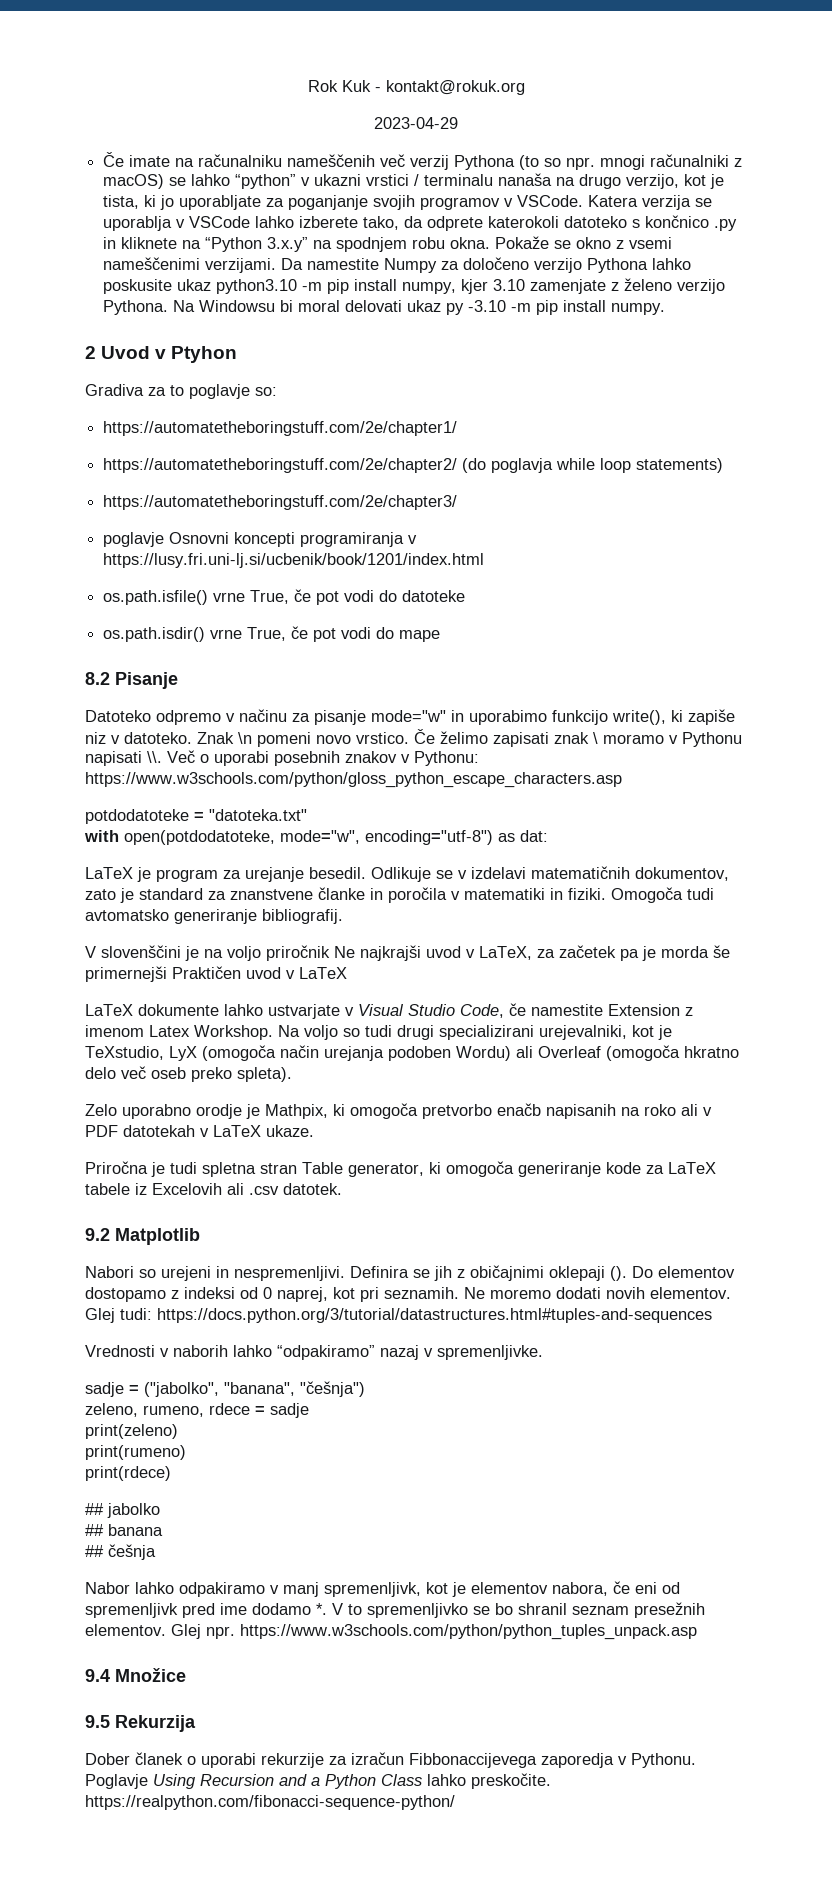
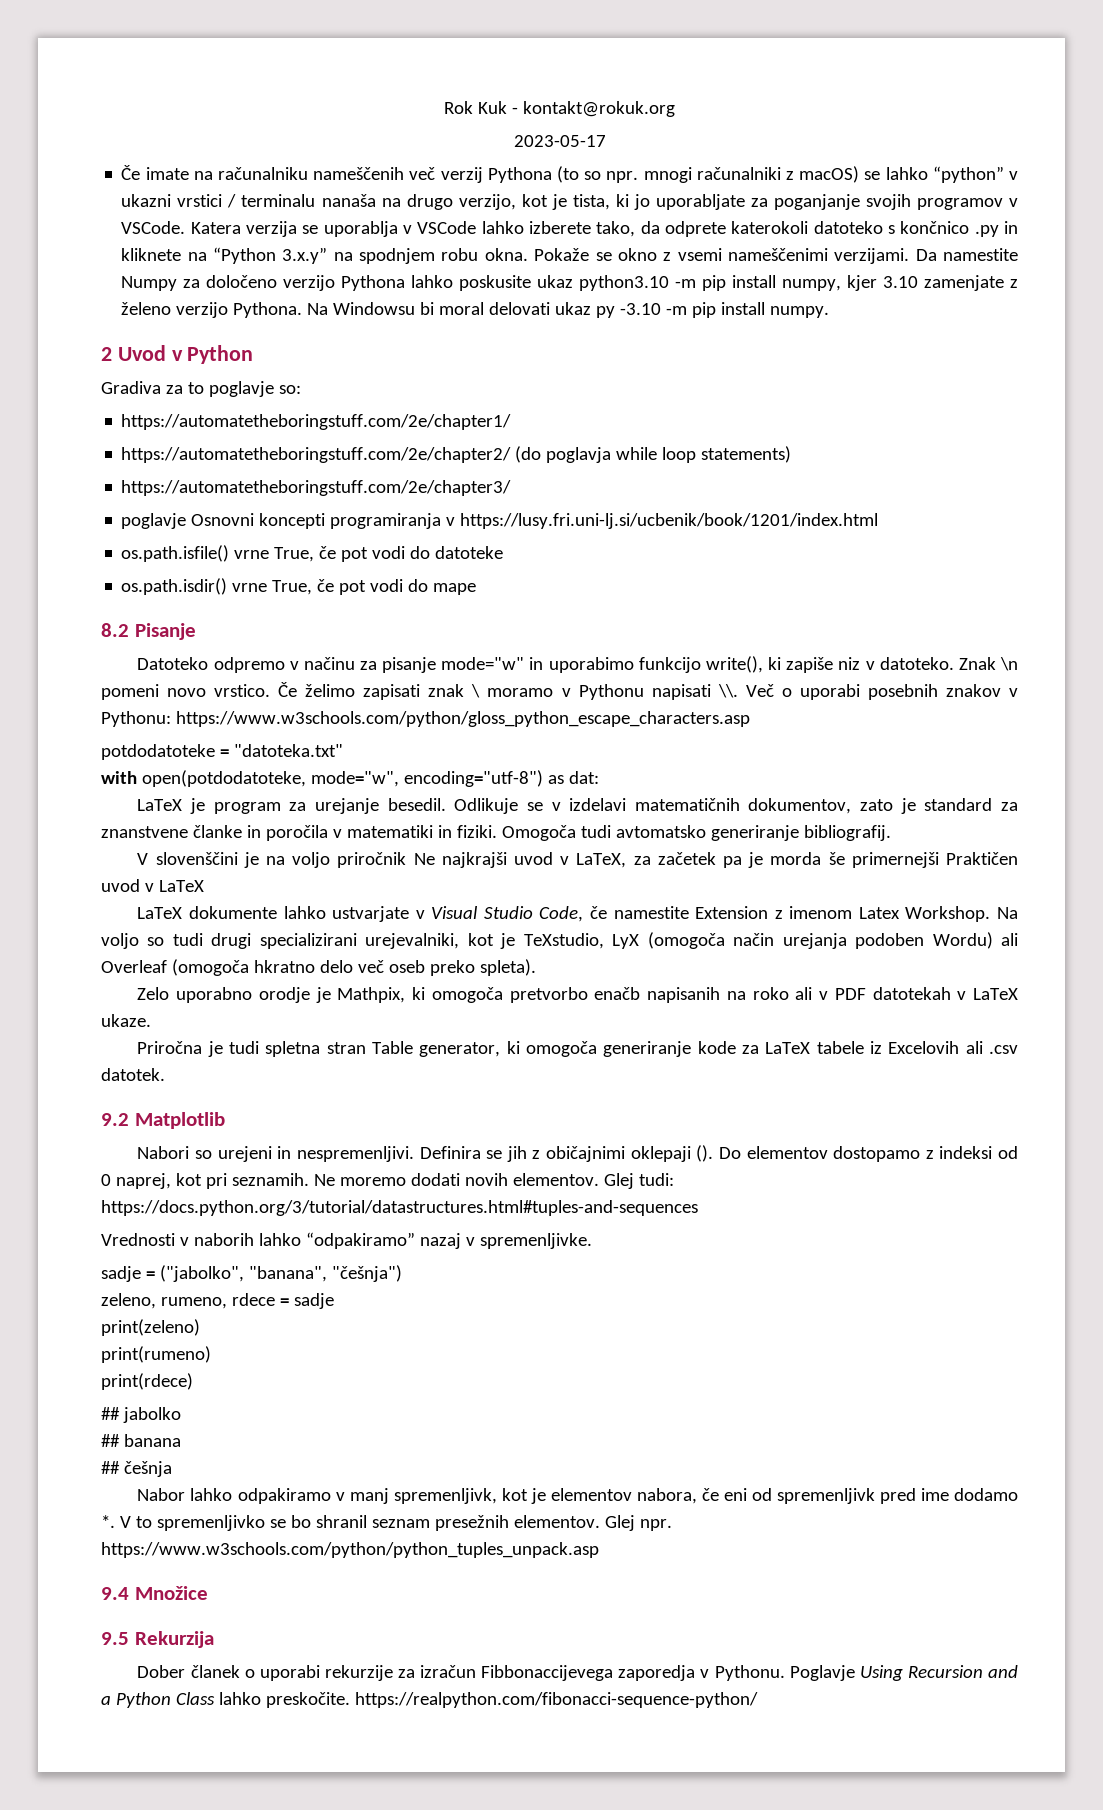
- 2023-04-29
+ 2023-05-17
- 2 Uvod v Ptyhon
+ 2 Uvod v Python

